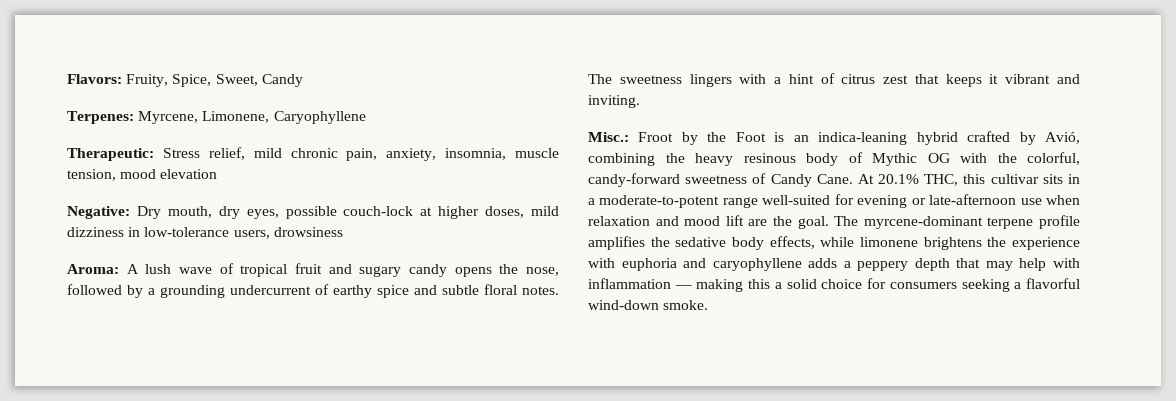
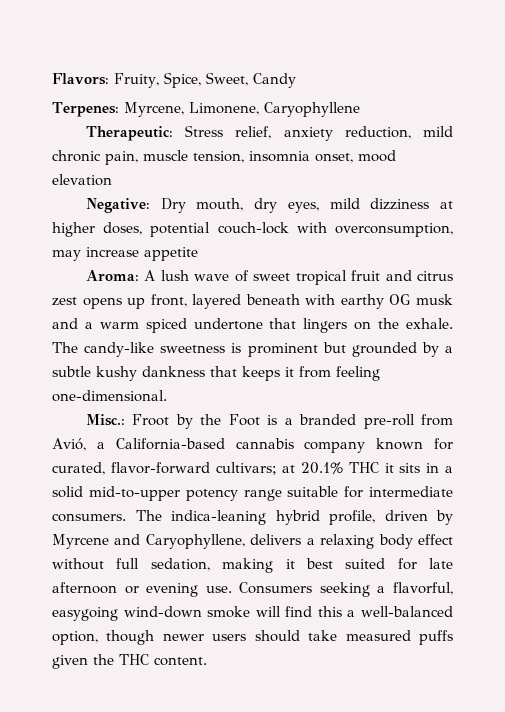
- Therapeutic: Stress relief, mild chronic pain, anxiety, insomnia, muscle tension, mood elevation
+ Therapeutic: Stress relief, anxiety reduction, mild chronic pain, muscle tension, insomnia onset, mood elevation
- Negative: Dry mouth, dry eyes, possible couch-lock at higher doses, mild dizziness in low-tolerance users, drowsiness
+ Negative: Dry mouth, dry eyes, mild dizziness at higher doses, potential couch-lock with overconsumption, may increase appetite
- Aroma: A lush wave of tropical fruit and sugary candy opens the nose, followed by a grounding undercurrent of earthy spice and subtle floral notes. The sweetness lingers with a hint of citrus zest that keeps it vibrant and inviting.
+ Aroma: A lush wave of sweet tropical fruit and citrus zest opens up front, layered beneath with earthy OG musk and a warm spiced undertone that lingers on the exhale. The candy-like sweetness is prominent but grounded by a subtle kushy dankness that keeps it from feeling one-dimensional.
- Misc.: Froot by the Foot is an indica-leaning hybrid crafted by Avió, combining the heavy resinous body of Mythic OG with the colorful, candy-forward sweetness of Candy Cane. At 20.1% THC, this cultivar sits in a moderate-to-potent range well-suited for evening or late-afternoon use when relaxation and mood lift are the goal. The myrcene-dominant terpene profile amplifies the sedative body effects, while limonene brightens the experience with euphoria and caryophyllene adds a peppery depth that may help with inflammation — making this a solid choice for consumers seeking a flavorful wind-down smoke.
+ Misc.: Froot by the Foot is a branded pre-roll from Avió, a California-based cannabis company known for curated, flavor-forward cultivars; at 20.1% THC it sits in a solid mid-to-upper potency range suitable for intermediate consumers. The indica-leaning hybrid profile, driven by Myrcene and Caryophyllene, delivers a relaxing body effect without full sedation, making it best suited for late afternoon or evening use. Consumers seeking a flavorful, easygoing wind-down smoke will find this a well-balanced option, though newer users should take measured puffs given the THC content.

